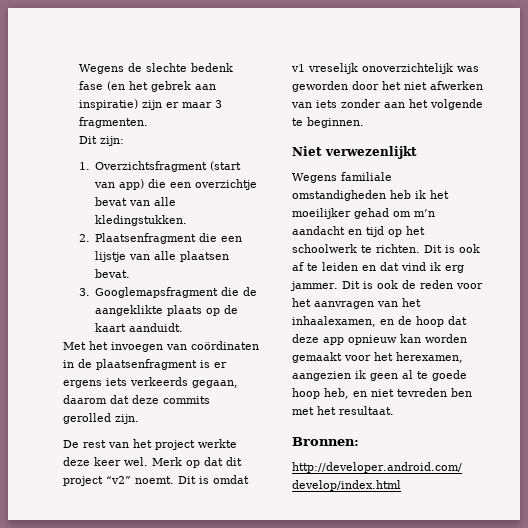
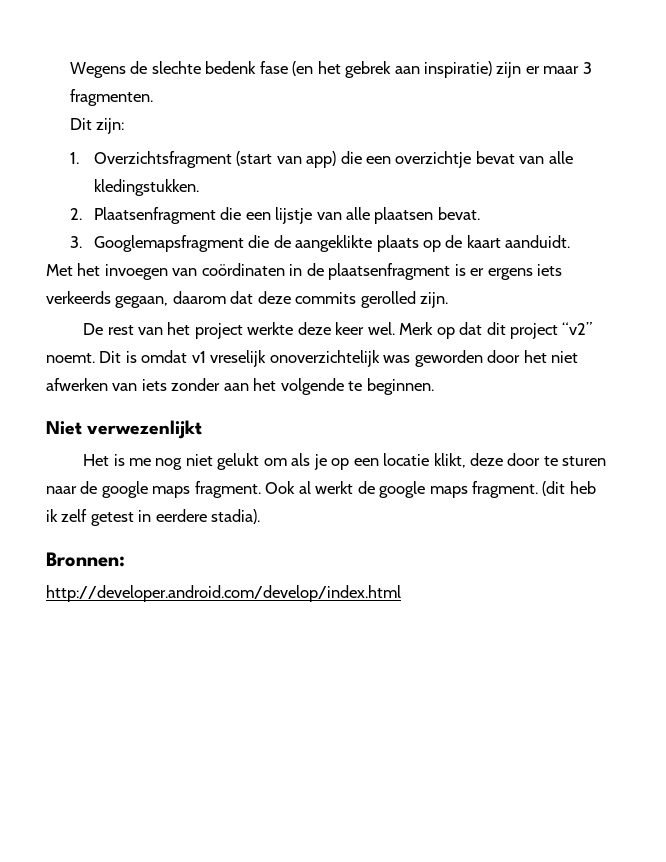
- Wegens familiale omstandigheden heb ik het moeilijker gehad om m’n aandacht en tijd op het schoolwerk te richten. Dit is ook af te leiden en dat vind ik erg jammer. Dit is ook de reden voor het aanvragen van het inhaalexamen, en de hoop dat deze app opnieuw kan worden gemaakt voor het herexamen, aangezien ik geen al te goede hoop heb, en niet tevreden ben met het resultaat.
+ Het is me nog niet gelukt om als je op een locatie klikt, deze door te sturen naar de google maps fragment. Ook al werkt de google maps fragment. (dit heb ik zelf getest in eerdere stadia).

